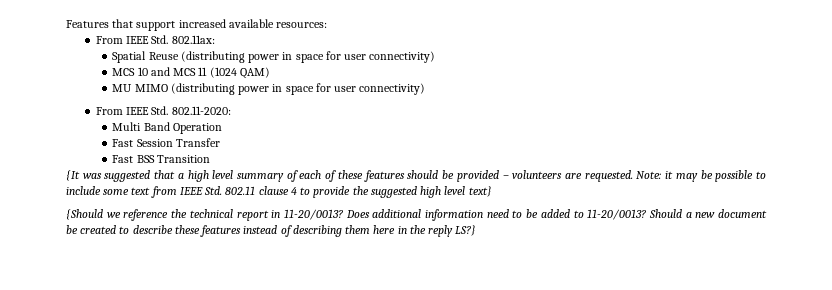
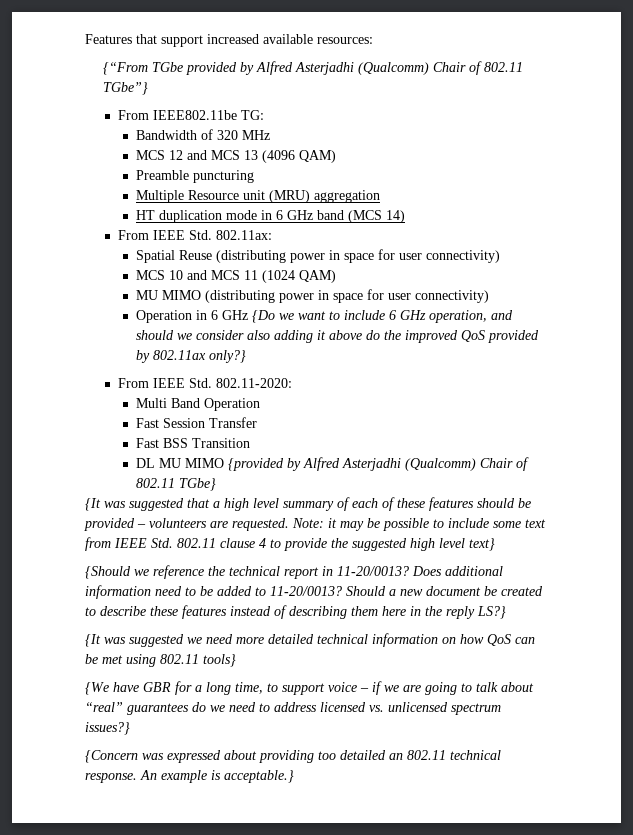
+ {“From TGbe provided by Alfred Asterjadhi (Qualcomm) Chair of 802.11 TGbe”}
+ From IEEE802.11be TG:
+ Bandwidth of 320 MHz
+ MCS 12 and MCS 13 (4096 QAM)
+ Preamble puncturing
+ Multiple Resource unit (MRU) aggregation
+ HT duplication mode in 6 GHz band (MCS 14)
+ Operation in 6 GHz {Do we want to include 6 GHz operation, and should we consider also adding it above do the improved QoS provided by 802.11ax only?}
+ DL MU MIMO {provided by Alfred Asterjadhi (Qualcomm) Chair of 802.11 TGbe}
+ {It was suggested we need more detailed technical information on how QoS can be met using 802.11 tools}
+ {We have GBR for a long time, to support voice – if we are going to talk about “real” guarantees do we need to address licensed vs. unlicensed spectrum issues?}
+ {Concern was expressed about providing too detailed an 802.11 technical response. An example is acceptable.}

